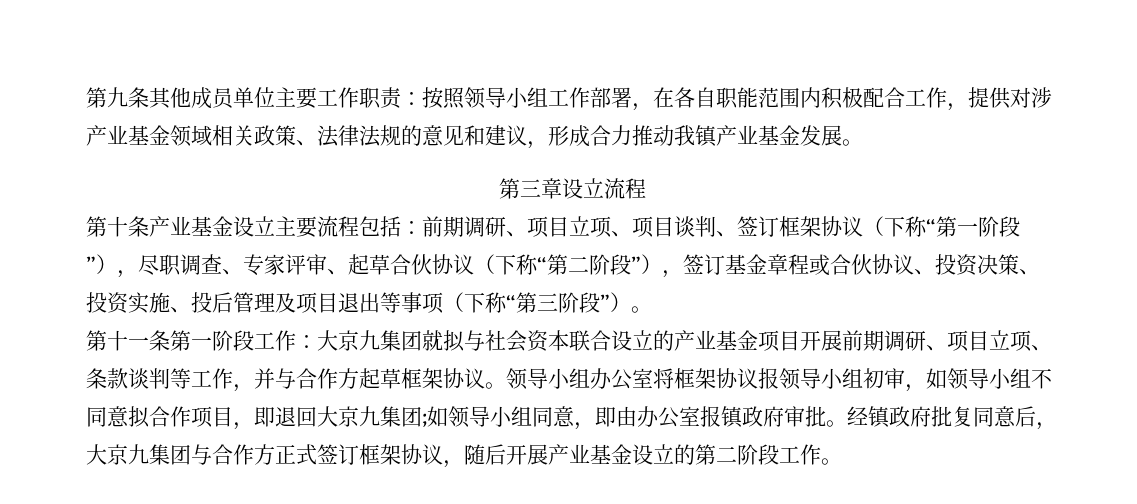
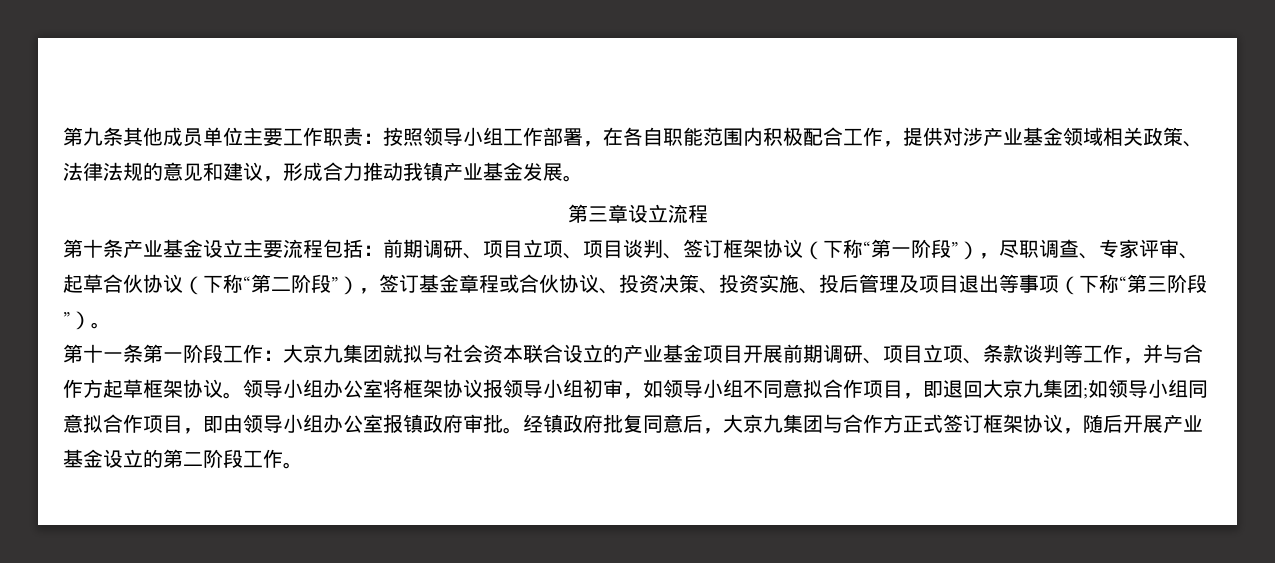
- 领导小组办公室将框架协议报领导小组初审，如领导小组不同意拟合作项目，即退回大京九集团;如领导小组同意，即由办公室报镇政府审批。
+ 领导小组办公室将框架协议报领导小组初审，如领导小组不同意拟合作项目，即退回大京九集团;如领导小组同意拟合作项目，即由领导小组办公室报镇政府审批。

